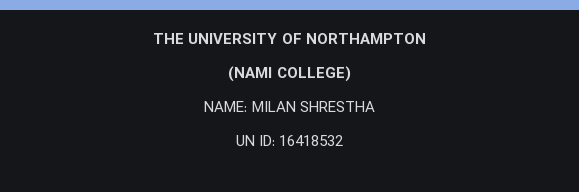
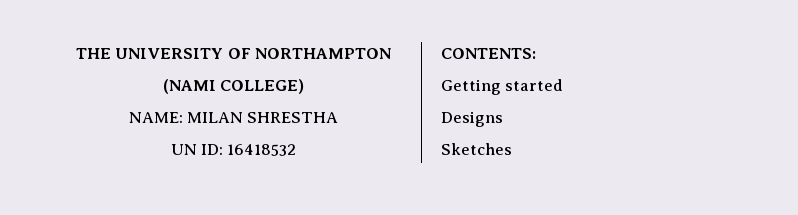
+ CONTENTS:
+ Getting started
+ Designs
+ Sketches

